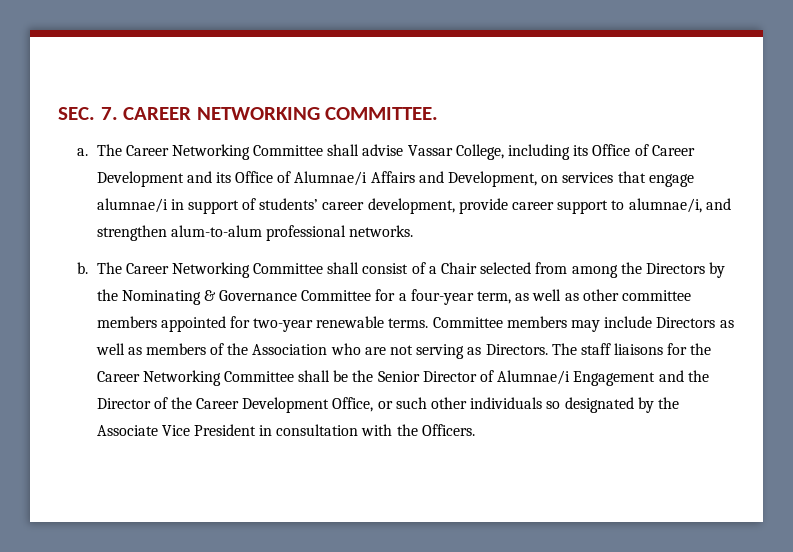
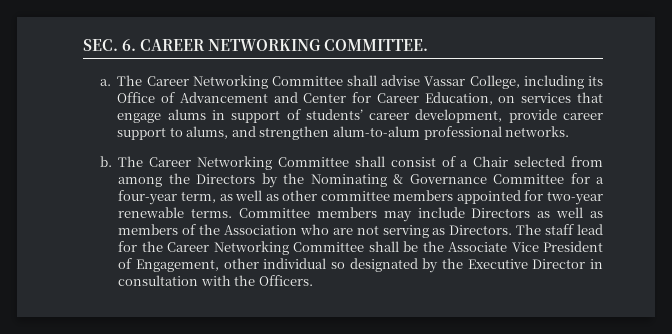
- SEC. 7. CAREER NETWORKING COMMITTEE.
+ SEC. 6. CAREER NETWORKING COMMITTEE.
- The Career Networking Committee shall advise Vassar College, including its Office of Career Development and its Office of Alumnae/i Affairs and Development, on services that engage alumnae/i in support of students’ career development, provide career support to alumnae/i, and strengthen alum-to-alum professional networks.
+ The Career Networking Committee shall advise Vassar College, including its Office of Advancement and Center for Career Education, on services that engage alums in support of students’ career development, provide career support to alums, and strengthen alum-to-alum professional networks.
- The staff liaisons for the Career Networking Committee shall be the Senior Director of Alumnae/i Engagement and the Director of the Career Development Office, or such other individuals so designated by the Associate Vice President in consultation with the Officers.
+ The staff lead for the Career Networking Committee shall be the Associate Vice President of Engagement, other individual so designated by the Executive Director in consultation with the Officers.

